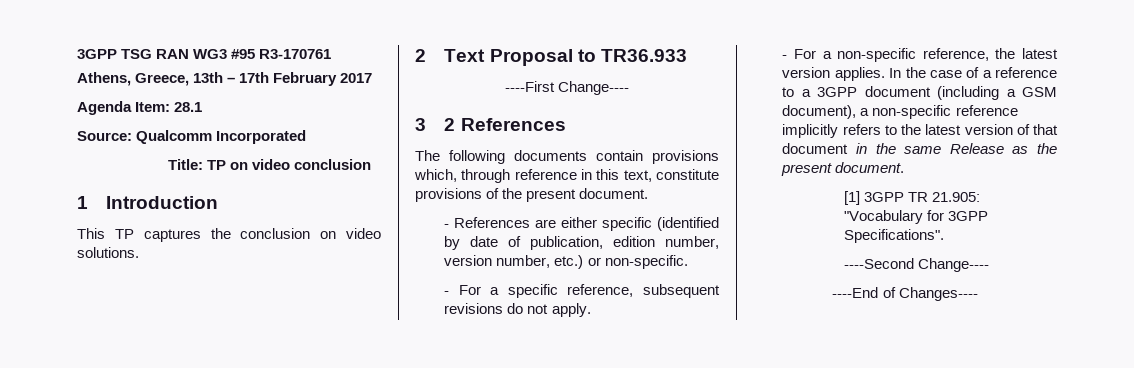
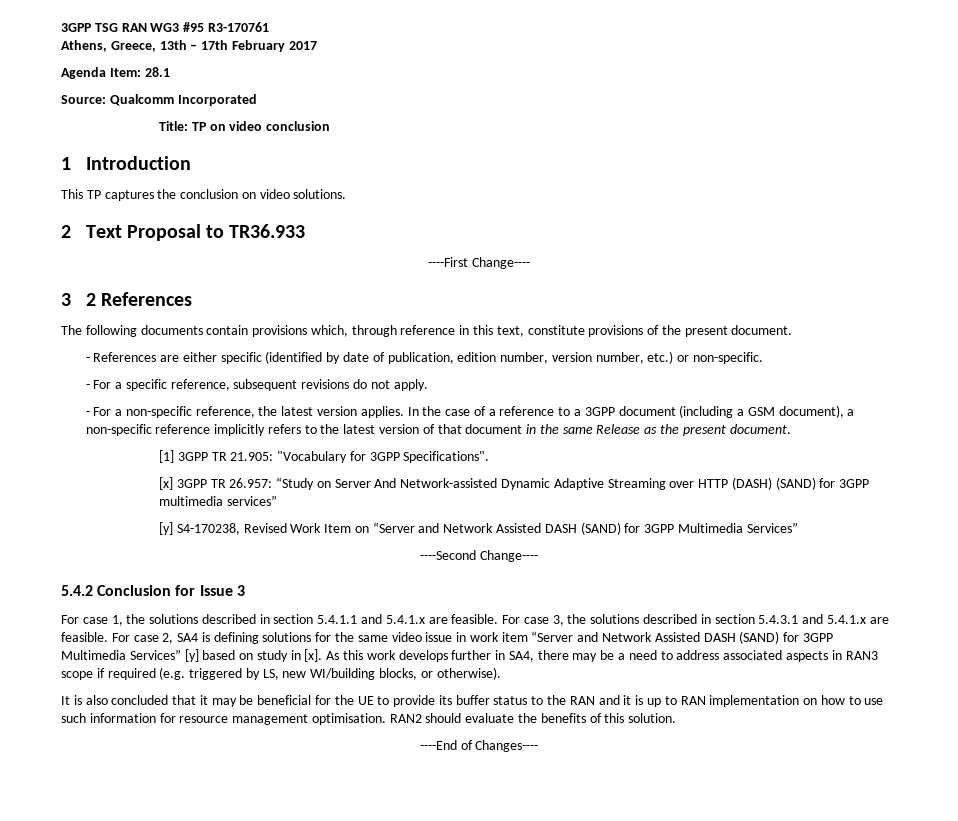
+ [x] 3GPP TR 26.957: “Study on Server And Network-assisted Dynamic Adaptive Streaming over HTTP (DASH) (SAND) for 3GPP multimedia services”
+ [y] S4-170238, Revised Work Item on “Server and Network Assisted DASH (SAND) for 3GPP Multimedia Services”
  ----Second Change----
+ 5.4.2 Conclusion for Issue 3
+ For case 1, the solutions described in section 5.4.1.1 and 5.4.1.x are feasible. For case 3, the solutions described in section 5.4.3.1 and 5.4.1.x are feasible. For case 2, SA4 is defining solutions for the same video issue in work item “Server and Network Assisted DASH (SAND) for 3GPP Multimedia Services” [y] based on study in [x]. As this work develops further in SA4, there may be a need to address associated aspects in RAN3 scope if required (e.g. triggered by LS, new WI/building blocks, or otherwise).
+ It is also concluded that it may be beneficial for the UE to provide its buffer status to the RAN and it is up to RAN implementation on how to use such information for resource management optimisation. RAN2 should evaluate the benefits of this solution.

